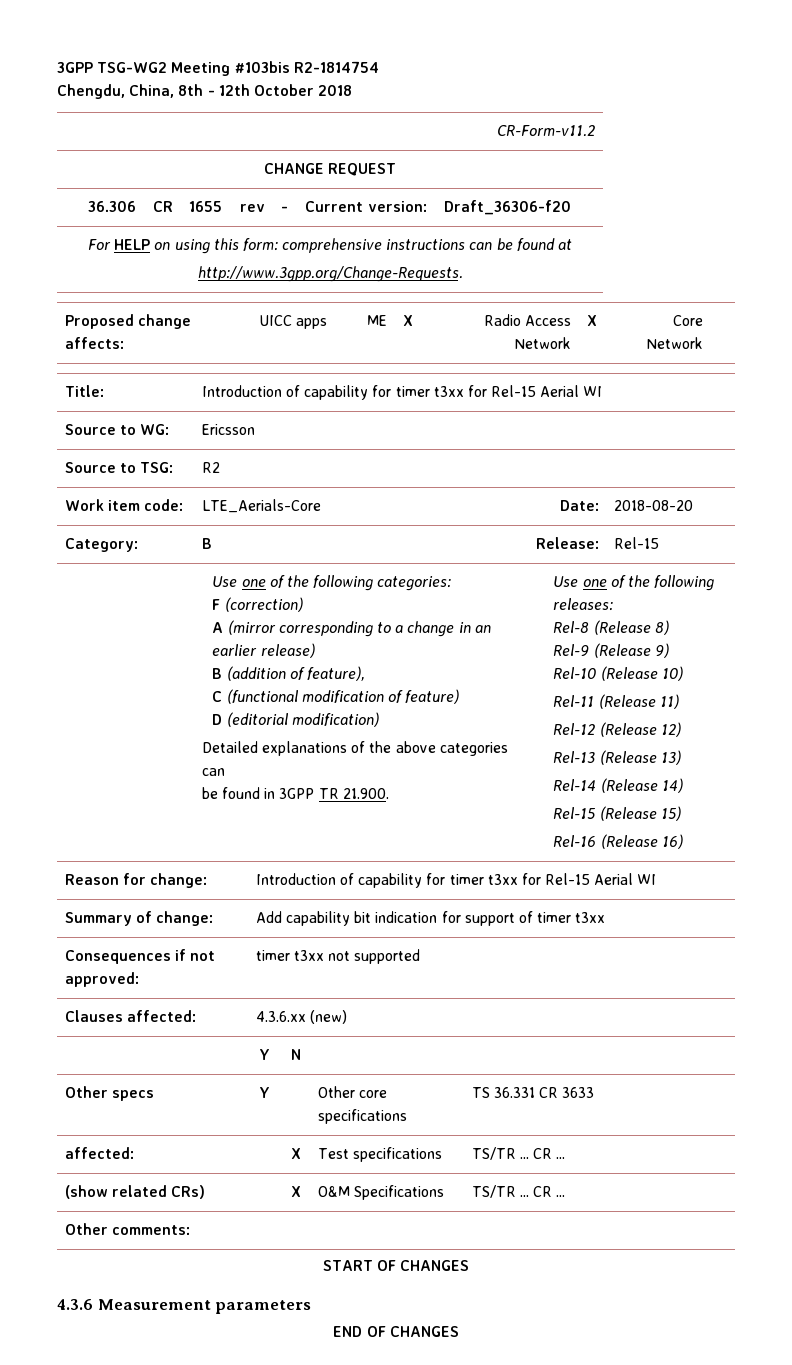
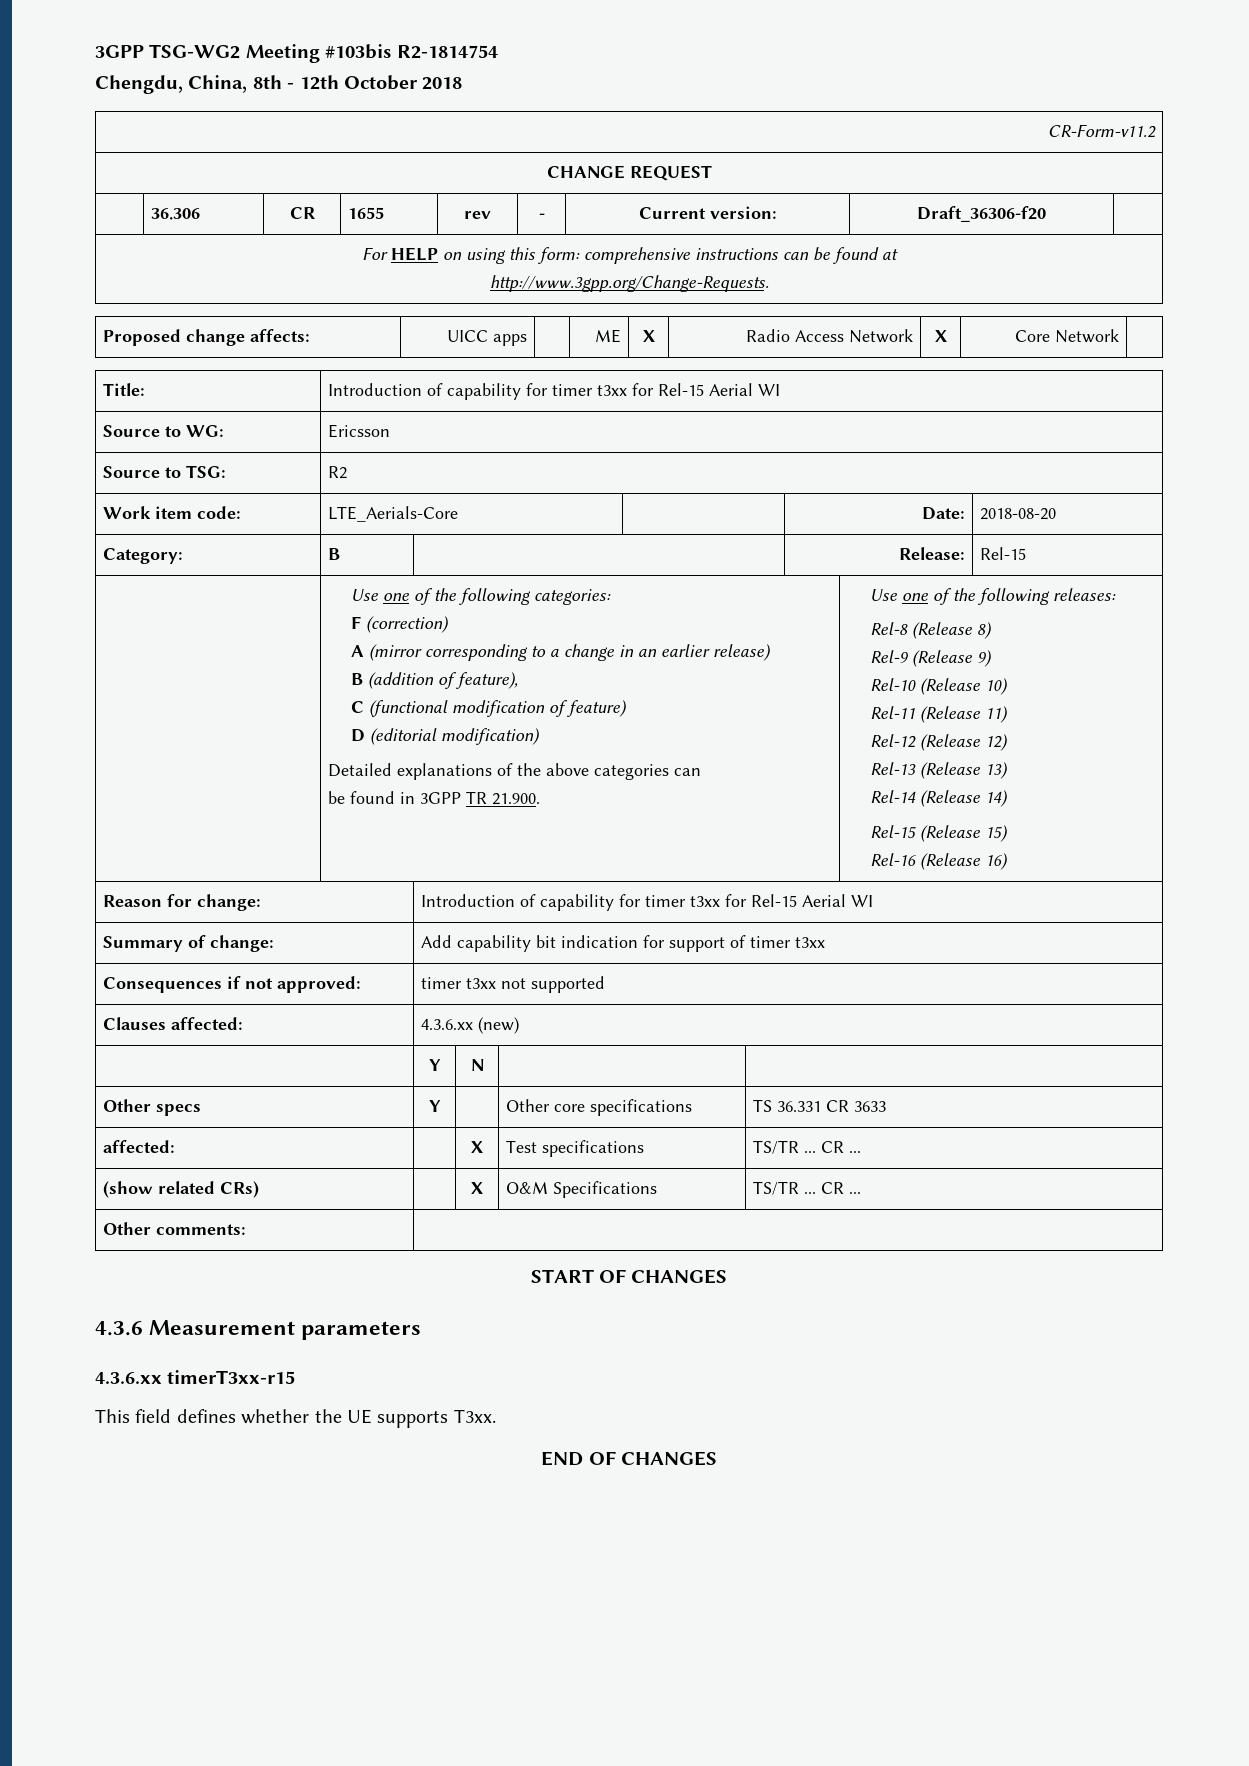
+ 4.3.6.xx timerT3xx-r15
+ This field defines whether the UE supports T3xx.

